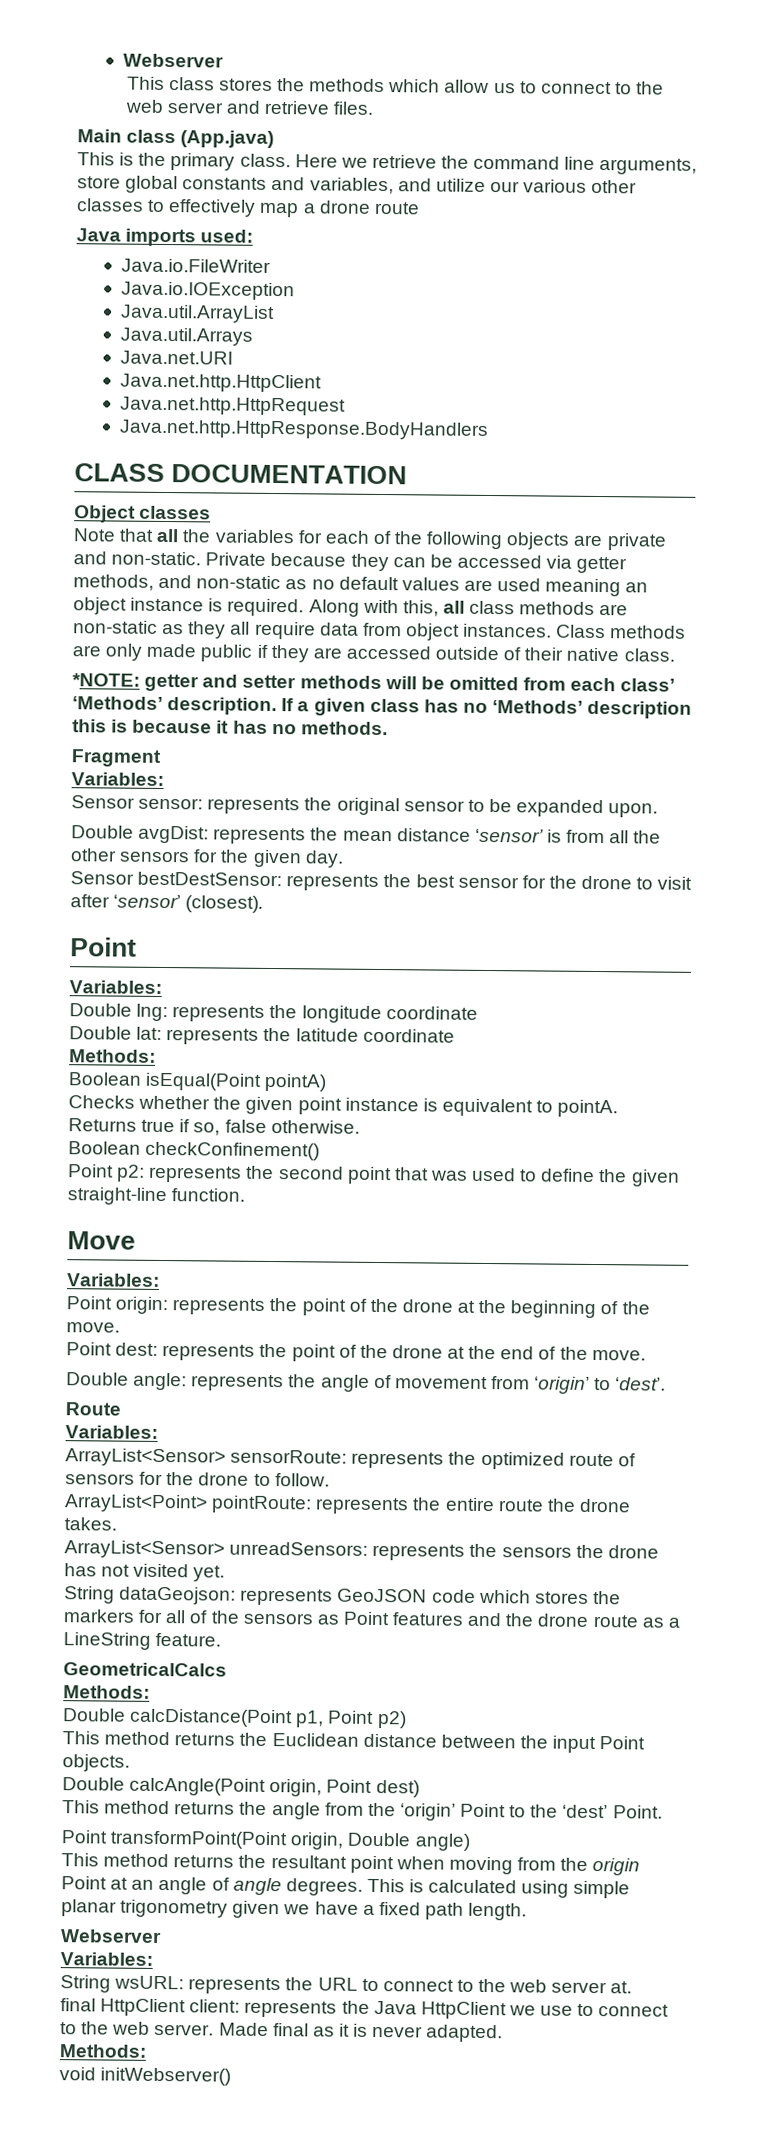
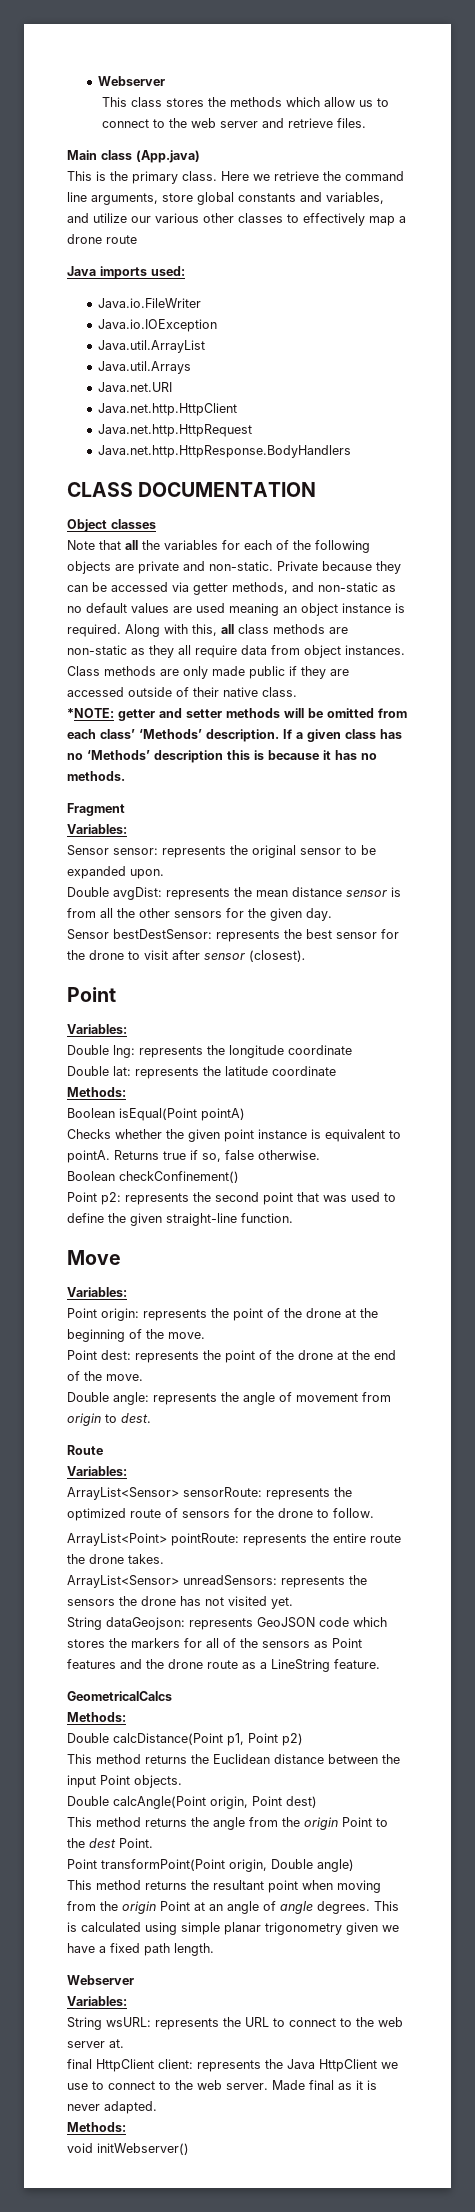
- Double avgDist: represents the mean distance ‘sensor’ is from all the other sensors for the given day.
+ Double avgDist: represents the mean distance sensor is from all the other sensors for the given day.
- Sensor bestDestSensor: represents the best sensor for the drone to visit after ‘sensor’ (closest).
+ Sensor bestDestSensor: represents the best sensor for the drone to visit after sensor (closest).
- Double angle: represents the angle of movement from ‘origin’ to ‘dest’.
+ Double angle: represents the angle of movement from origin to dest.
- This method returns the angle from the ‘origin’ Point to the ‘dest’ Point.
+ This method returns the angle from the origin Point to the dest Point.

